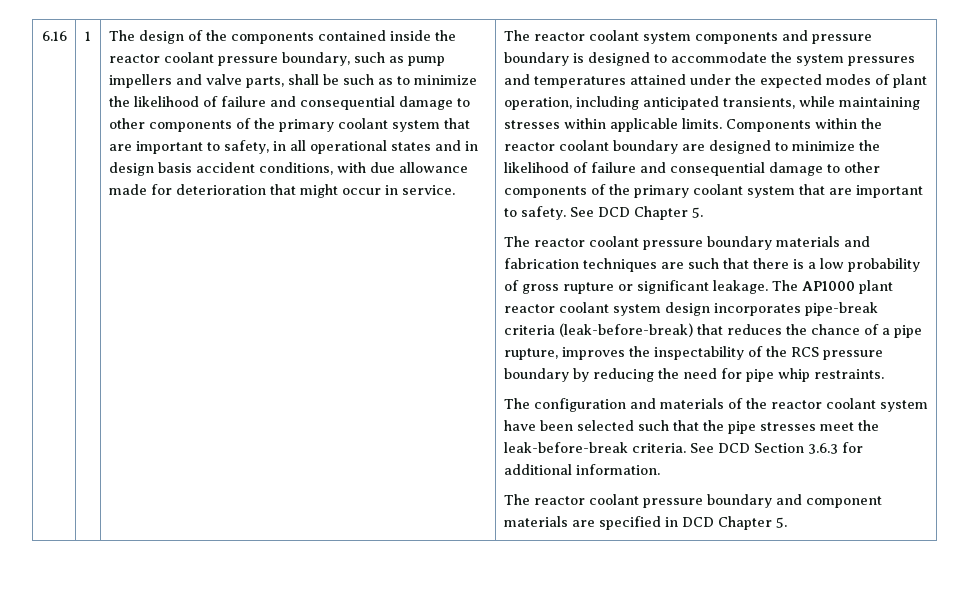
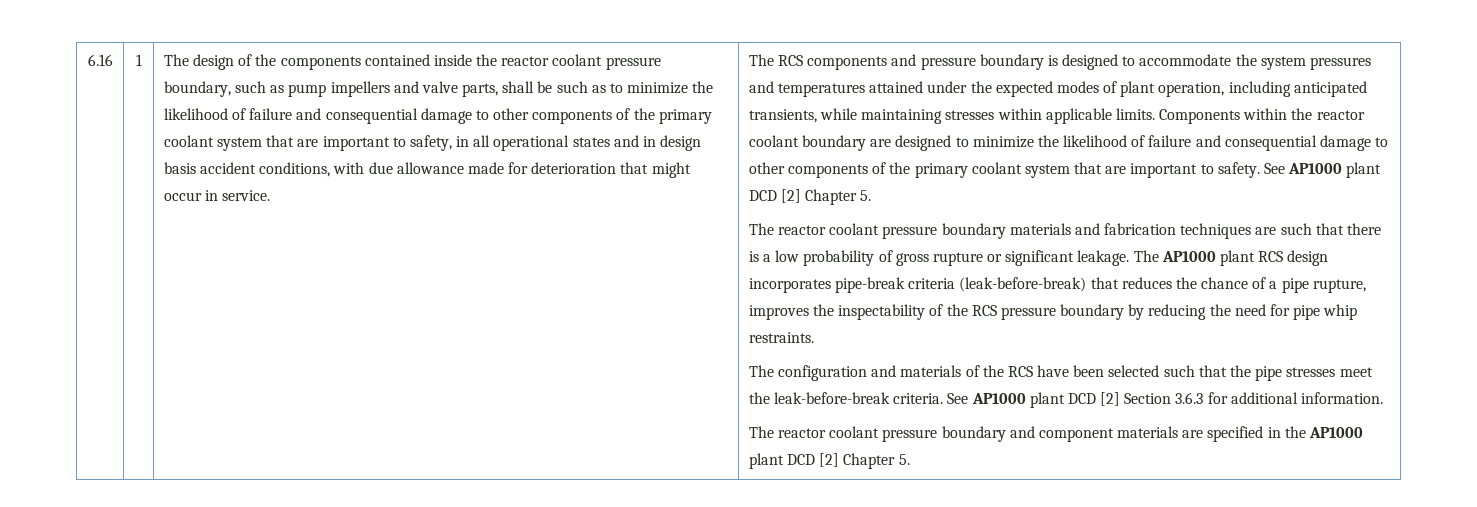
- The reactor coolant system components and pressure boundary is designed to accommodate the system pressures and temperatures attained under the expected modes of plant operation, including anticipated transients, while maintaining stresses within applicable limits.
+ The RCS components and pressure boundary is designed to accommodate the system pressures and temperatures attained under the expected modes of plant operation, including anticipated transients, while maintaining stresses within applicable limits.
- See DCD Chapter 5.
+ See AP1000 plant DCD [2] Chapter 5.
- The AP1000 plant reactor coolant system design incorporates pipe-break criteria (leak-before-break) that reduces the chance of a pipe rupture, improves the inspectability of the RCS pressure boundary by reducing the need for pipe whip restraints.
+ The AP1000 plant RCS design incorporates pipe-break criteria (leak-before-break) that reduces the chance of a pipe rupture, improves the inspectability of the RCS pressure boundary by reducing the need for pipe whip restraints.
- The configuration and materials of the reactor coolant system have been selected such that the pipe stresses meet the leak-before-break criteria.
+ The configuration and materials of the RCS have been selected such that the pipe stresses meet the leak-before-break criteria.
- See DCD Section 3.6.3 for additional information.
+ See AP1000 plant DCD [2] Section 3.6.3 for additional information.
- The reactor coolant pressure boundary and component materials are specified in DCD Chapter 5.
+ The reactor coolant pressure boundary and component materials are specified in the AP1000 plant DCD [2] Chapter 5.

